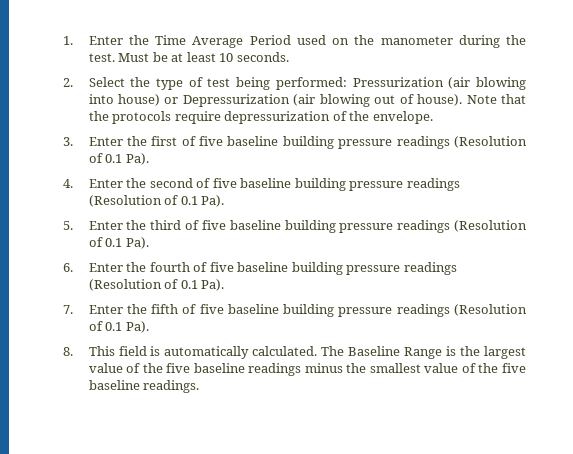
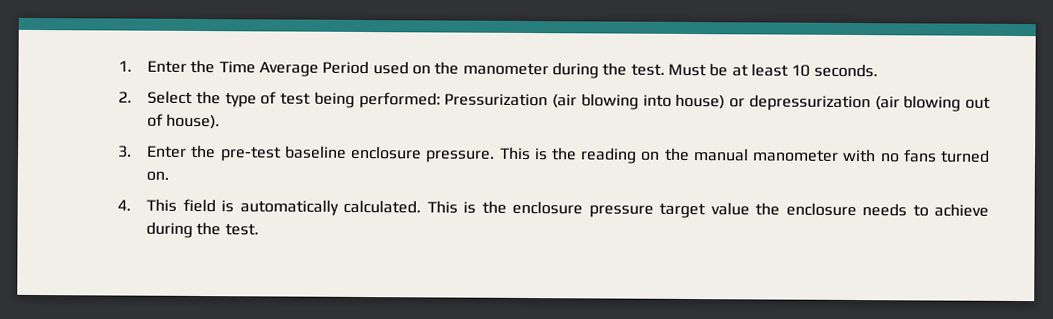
- 2. Select the type of test being performed: Pressurization (air blowing into house) or Depressurization (air blowing out of house). Note that the protocols require depressurization of the envelope.
- 3. Enter the first of five baseline building pressure readings (Resolution of 0.1 Pa).
- 4. Enter the second of five baseline building pressure readings (Resolution of 0.1 Pa).
- 5. Enter the third of five baseline building pressure readings (Resolution of 0.1 Pa).
- 6. Enter the fourth of five baseline building pressure readings (Resolution of 0.1 Pa).
- 7. Enter the fifth of five baseline building pressure readings (Resolution of 0.1 Pa).
- 8. This field is automatically calculated.
+ 2. Select the type of test being performed: Pressurization (air blowing into house) or depressurization (air blowing out of house).
+ 3. Enter the pre-test baseline enclosure pressure. This is the reading on the manual manometer with no fans turned on.
+ 4. This field is automatically calculated.
- The Baseline Range is the largest value of the five baseline readings minus the smallest value of the five baseline readings.
+ This is the enclosure pressure target value the enclosure needs to achieve during the test.

